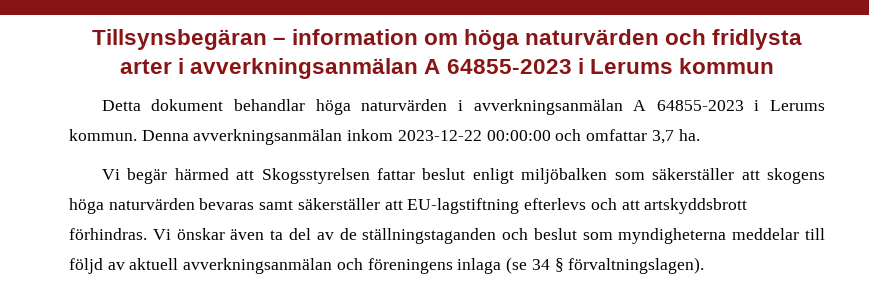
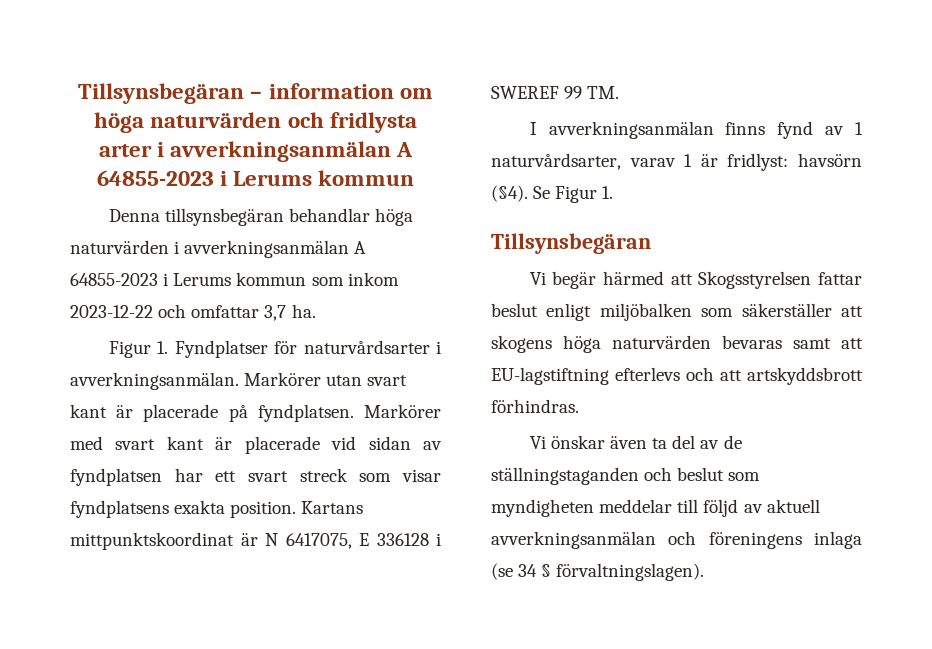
- Detta dokument behandlar höga naturvärden i avverkningsanmälan A 64855-2023 i Lerums kommun. Denna avverkningsanmälan inkom 2023-12-22 00:00:00 och omfattar 3,7 ha.
+ Denna tillsynsbegäran behandlar höga naturvärden i avverkningsanmälan A 64855-2023 i Lerums kommun som inkom 2023-12-22 och omfattar 3,7 ha.
+ Figur 1. Fyndplatser för naturvårdsarter i avverkningsanmälan. Markörer utan svart kant är placerade på fyndplatsen. Markörer med svart kant är placerade vid sidan av fyndplatsen har ett svart streck som visar fyndplatsens exakta position. Kartans mittpunktskoordinat är N 6417075, E 336128 i SWEREF 99 TM.
+ I avverkningsanmälan finns fynd av 1 naturvårdsarter, varav 1 är fridlyst: havsörn (§4). Se Figur 1.
+ Tillsynsbegäran
- Vi begär härmed att Skogsstyrelsen fattar beslut enligt miljöbalken som säkerställer att skogens höga naturvärden bevaras samt säkerställer att EU-lagstiftning efterlevs och att artskyddsbrott förhindras. Vi önskar även ta del av de ställningstaganden och beslut som myndigheterna meddelar till följd av aktuell avverkningsanmälan och föreningens inlaga (se 34 § förvaltningslagen).
+ Vi begär härmed att Skogsstyrelsen fattar beslut enligt miljöbalken som säkerställer att skogens höga naturvärden bevaras samt att EU-lagstiftning efterlevs och att artskyddsbrott förhindras.
+ Vi önskar även ta del av de ställningstaganden och beslut som myndigheten meddelar till följd av aktuell avverkningsanmälan och föreningens inlaga (se 34 § förvaltningslagen).

